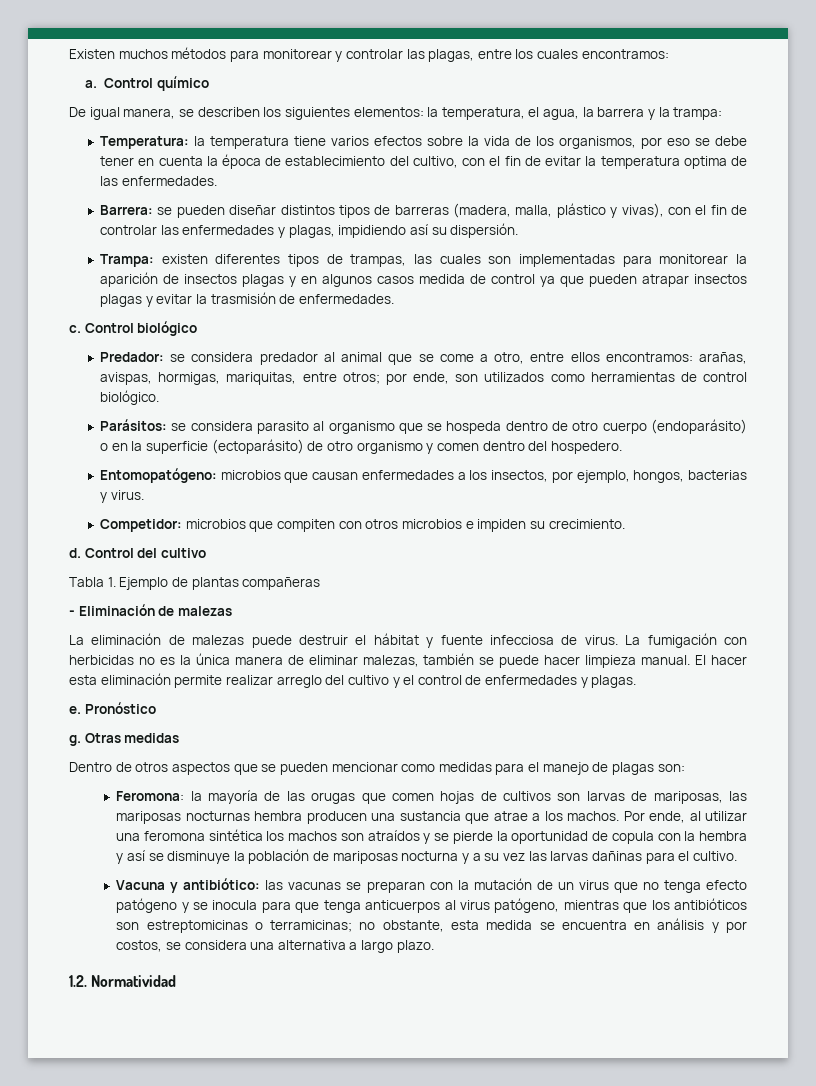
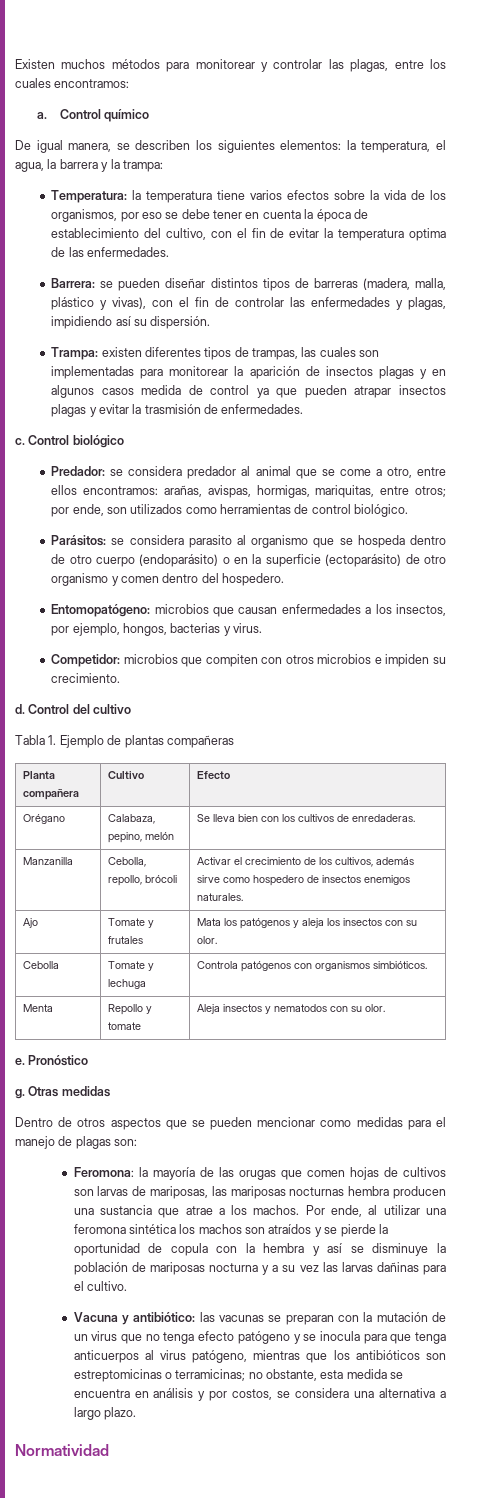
- - Eliminación de malezas
- La eliminación de malezas puede destruir el hábitat y fuente infecciosa de virus. La fumigación con herbicidas no es la única manera de eliminar malezas, también se puede hacer limpieza manual. El hacer esta eliminación permite realizar arreglo del cultivo y el control de enfermedades y plagas.
+ Planta compañera | Cultivo | Efecto
+ Orégano | Calabaza, pepino, melón | Se lleva bien con los cultivos de enredaderas.
+ Manzanilla | Cebolla, repollo, brócoli | Activar el crecimiento de los cultivos, además sirve como hospedero de insectos enemigos naturales.
+ Ajo | Tomate y frutales | Mata los patógenos y aleja los insectos con su olor.
+ Cebolla | Tomate y lechuga | Controla patógenos con organismos simbióticos.
+ Menta | Repollo y tomate | Aleja insectos y nematodos con su olor.
- 1.2. Normatividad
+ Normatividad

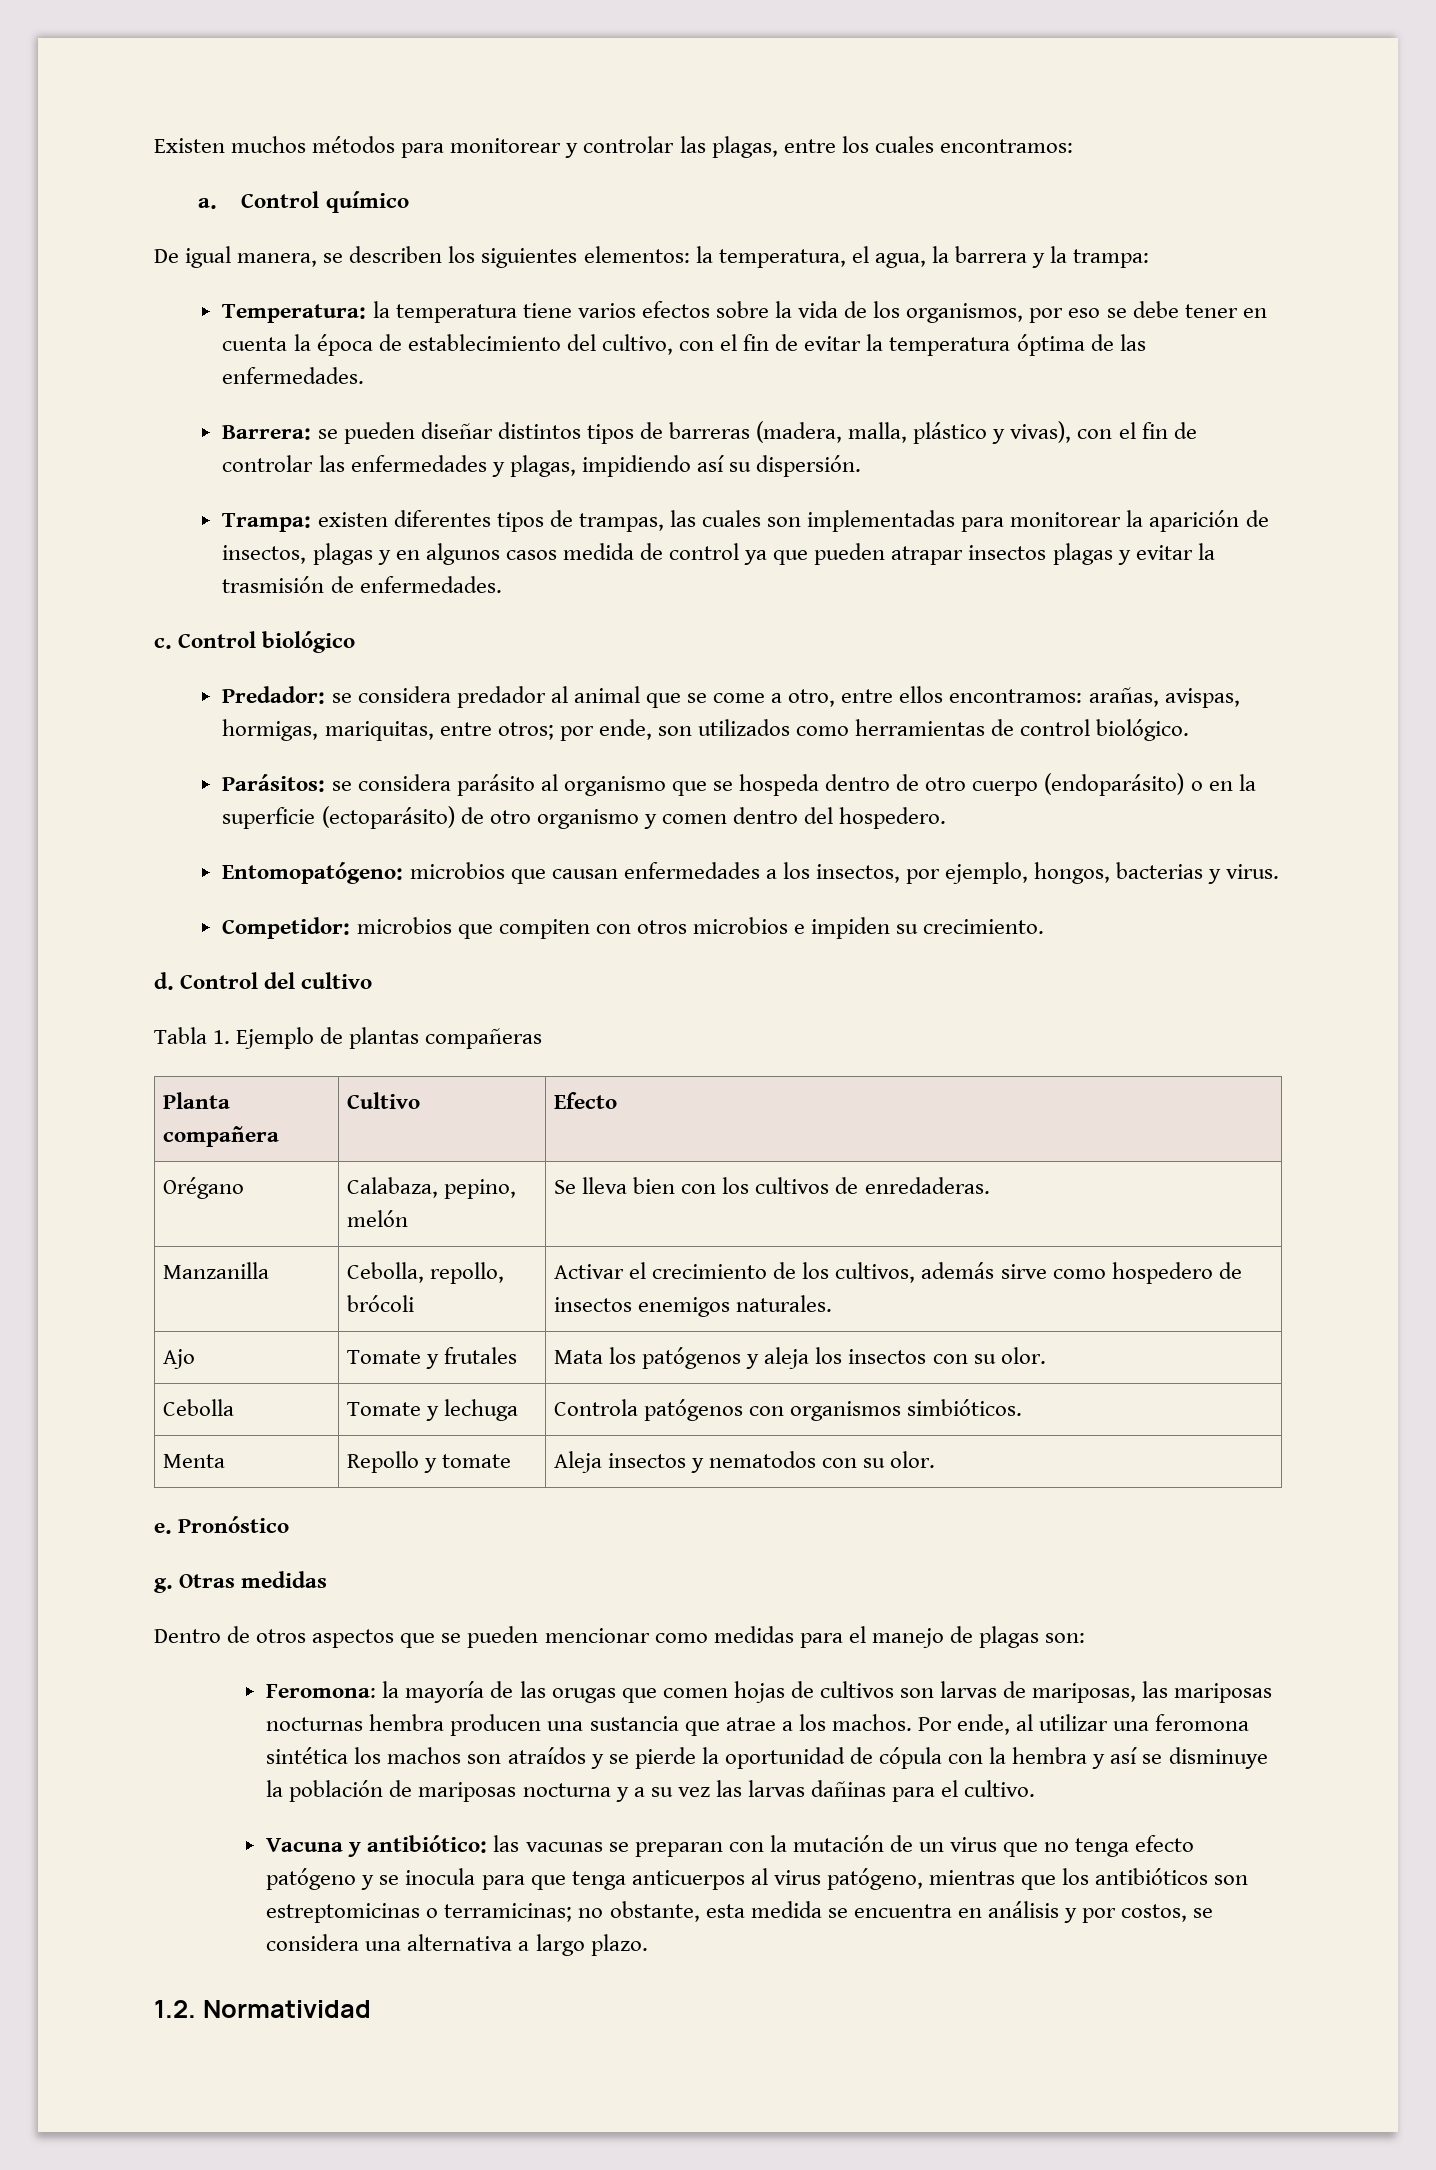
- Temperatura: la temperatura tiene varios efectos sobre la vida de los organismos, por eso se debe tener en cuenta la época de establecimiento del cultivo, con el fin de evitar la temperatura optima de las enfermedades.
+ Temperatura: la temperatura tiene varios efectos sobre la vida de los organismos, por eso se debe tener en cuenta la época de establecimiento del cultivo, con el fin de evitar la temperatura óptima de las enfermedades.
- Trampa: existen diferentes tipos de trampas, las cuales son implementadas para monitorear la aparición de insectos plagas y en algunos casos medida de control ya que pueden atrapar insectos plagas y evitar la trasmisión de enfermedades.
+ Trampa: existen diferentes tipos de trampas, las cuales son implementadas para monitorear la aparición de insectos, plagas y en algunos casos medida de control ya que pueden atrapar insectos plagas y evitar la trasmisión de enfermedades.
- Parásitos: se considera parasito al organismo que se hospeda dentro de otro cuerpo (endoparásito) o en la superficie (ectoparásito) de otro organismo y comen dentro del hospedero.
+ Parásitos: se considera parásito al organismo que se hospeda dentro de otro cuerpo (endoparásito) o en la superficie (ectoparásito) de otro organismo y comen dentro del hospedero.
- Por ende, al utilizar una feromona sintética los machos son atraídos y se pierde la oportunidad de copula con la hembra y así se disminuye la población de mariposas nocturna y a su vez las larvas dañinas para el cultivo.
+ Por ende, al utilizar una feromona sintética los machos son atraídos y se pierde la oportunidad de cópula con la hembra y así se disminuye la población de mariposas nocturna y a su vez las larvas dañinas para el cultivo.
- Normatividad
+ 1.2. Normatividad

